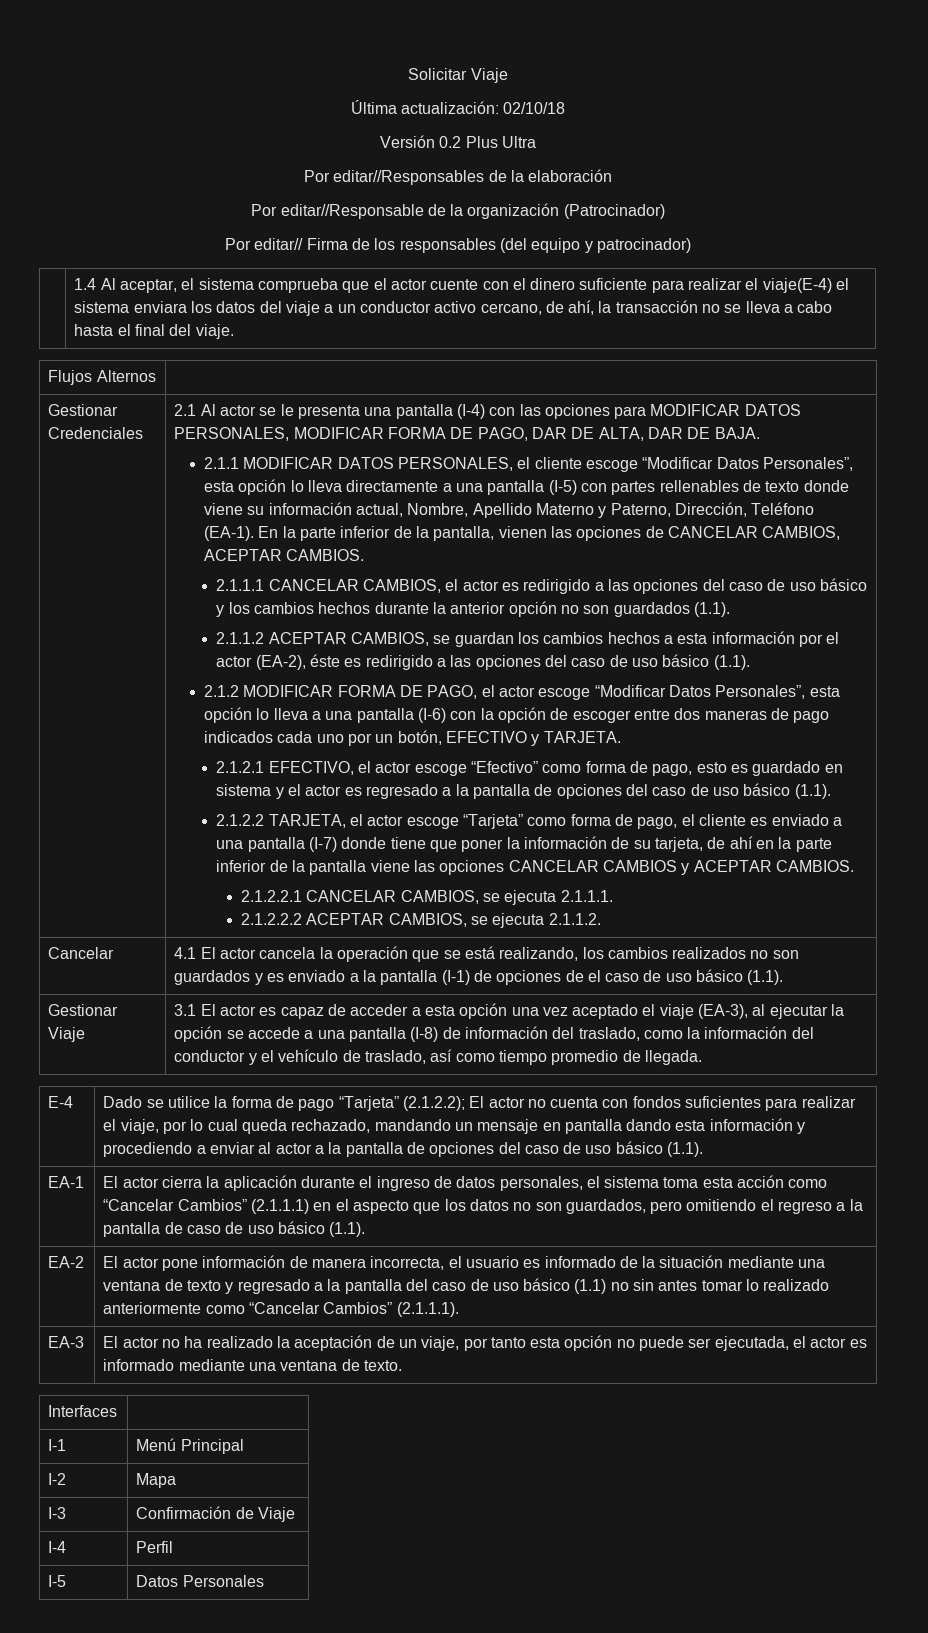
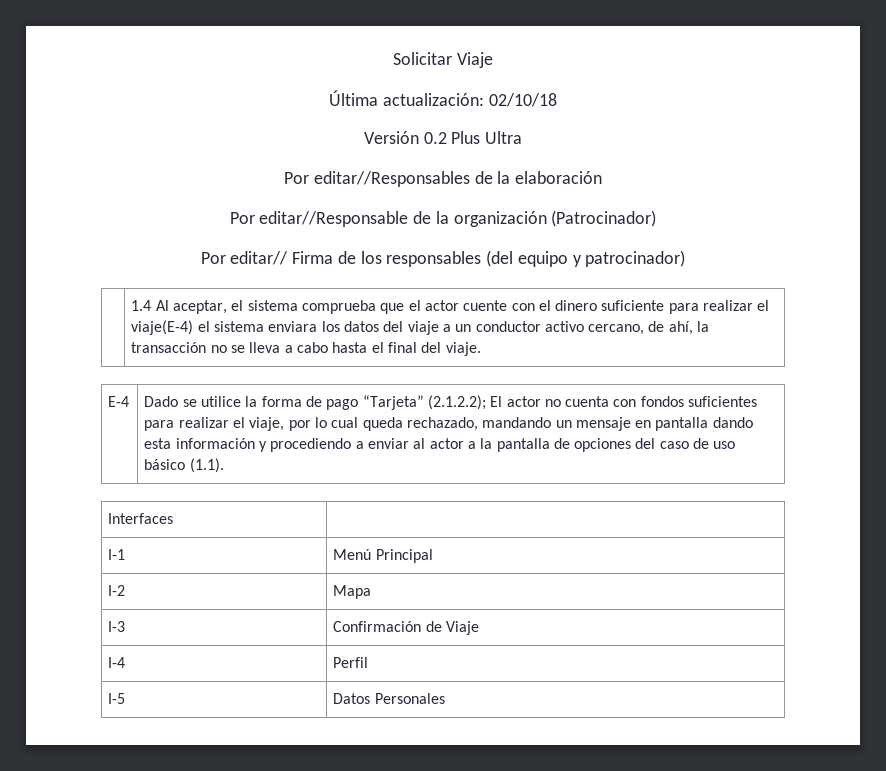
- Flujos Alternos |
- Gestionar Credenciales | 2.1 Al actor se le presenta una pantalla (I-4) con las opciones para MODIFICAR DATOS PERSONALES, MODIFICAR FORMA DE PAGO, DAR DE ALTA, DAR DE BAJA.
- 2.1.1 MODIFICAR DATOS PERSONALES, el cliente escoge “Modificar Datos Personales”, esta opción lo lleva directamente a una pantalla (I-5) con partes rellenables de texto donde viene su información actual, Nombre, Apellido Materno y Paterno, Dirección, Teléfono (EA-1). En la parte inferior de la pantalla, vienen las opciones de CANCELAR CAMBIOS, ACEPTAR CAMBIOS.
- 2.1.1.1 CANCELAR CAMBIOS, el actor es redirigido a las opciones del caso de uso básico y los cambios hechos durante la anterior opción no son guardados (1.1).
- 2.1.1.2 ACEPTAR CAMBIOS, se guardan los cambios hechos a esta información por el actor (EA-2), éste es redirigido a las opciones del caso de uso básico (1.1).
- 2.1.2 MODIFICAR FORMA DE PAGO, el actor escoge “Modificar Datos Personales”, esta opción lo lleva a una pantalla (I-6) con la opción de escoger entre dos maneras de pago indicados cada uno por un botón, EFECTIVO y TARJETA.
- 2.1.2.1 EFECTIVO, el actor escoge “Efectivo” como forma de pago, esto es guardado en sistema y el actor es regresado a la pantalla de opciones del caso de uso básico (1.1).
- 2.1.2.2 TARJETA, el actor escoge “Tarjeta” como forma de pago, el cliente es enviado a una pantalla (I-7) donde tiene que poner la información de su tarjeta, de ahí en la parte inferior de la pantalla viene las opciones CANCELAR CAMBIOS y ACEPTAR CAMBIOS.
- 2.1.2.2.1 CANCELAR CAMBIOS, se ejecuta 2.1.1.1.
- 2.1.2.2.2 ACEPTAR CAMBIOS, se ejecuta 2.1.1.2.
- Cancelar | 4.1 El actor cancela la operación que se está realizando, los cambios realizados no son guardados y es enviado a la pantalla (I-1) de opciones de el caso de uso básico (1.1).
- Gestionar Viaje | 3.1 El actor es capaz de acceder a esta opción una vez aceptado el viaje (EA-3), al ejecutar la opción se accede a una pantalla (I-8) de información del traslado, como la información del conductor y el vehículo de traslado, así como tiempo promedio de llegada.
- EA-1 | El actor cierra la aplicación durante el ingreso de datos personales, el sistema toma esta acción como “Cancelar Cambios” (2.1.1.1) en el aspecto que los datos no son guardados, pero omitiendo el regreso a la pantalla de caso de uso básico (1.1).
- EA-2 | El actor pone información de manera incorrecta, el usuario es informado de la situación mediante una ventana de texto y regresado a la pantalla del caso de uso básico (1.1) no sin antes tomar lo realizado anteriormente como “Cancelar Cambios” (2.1.1.1).
- EA-3 | El actor no ha realizado la aceptación de un viaje, por tanto esta opción no puede ser ejecutada, el actor es informado mediante una ventana de texto.

